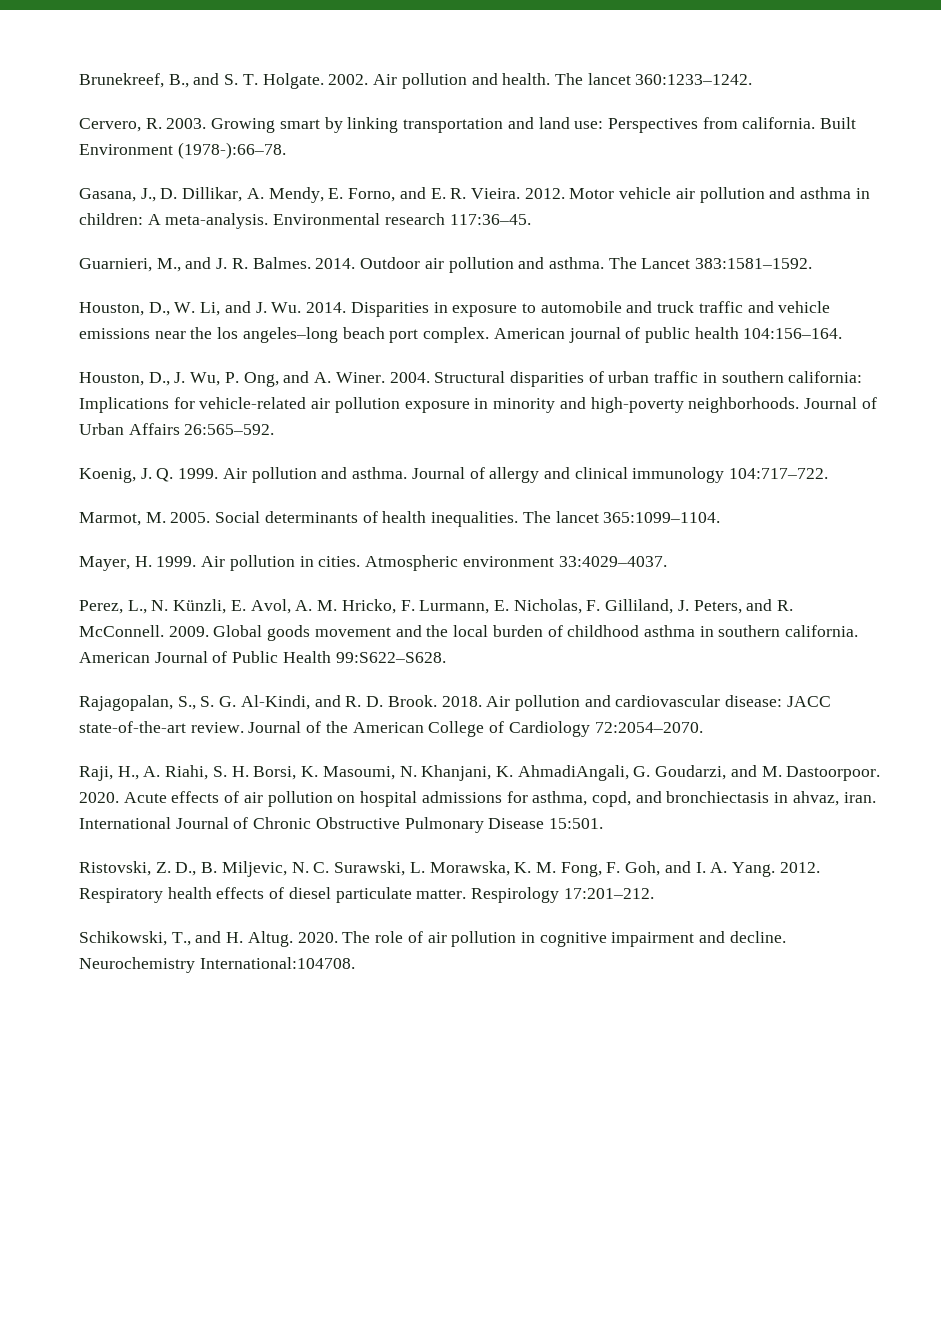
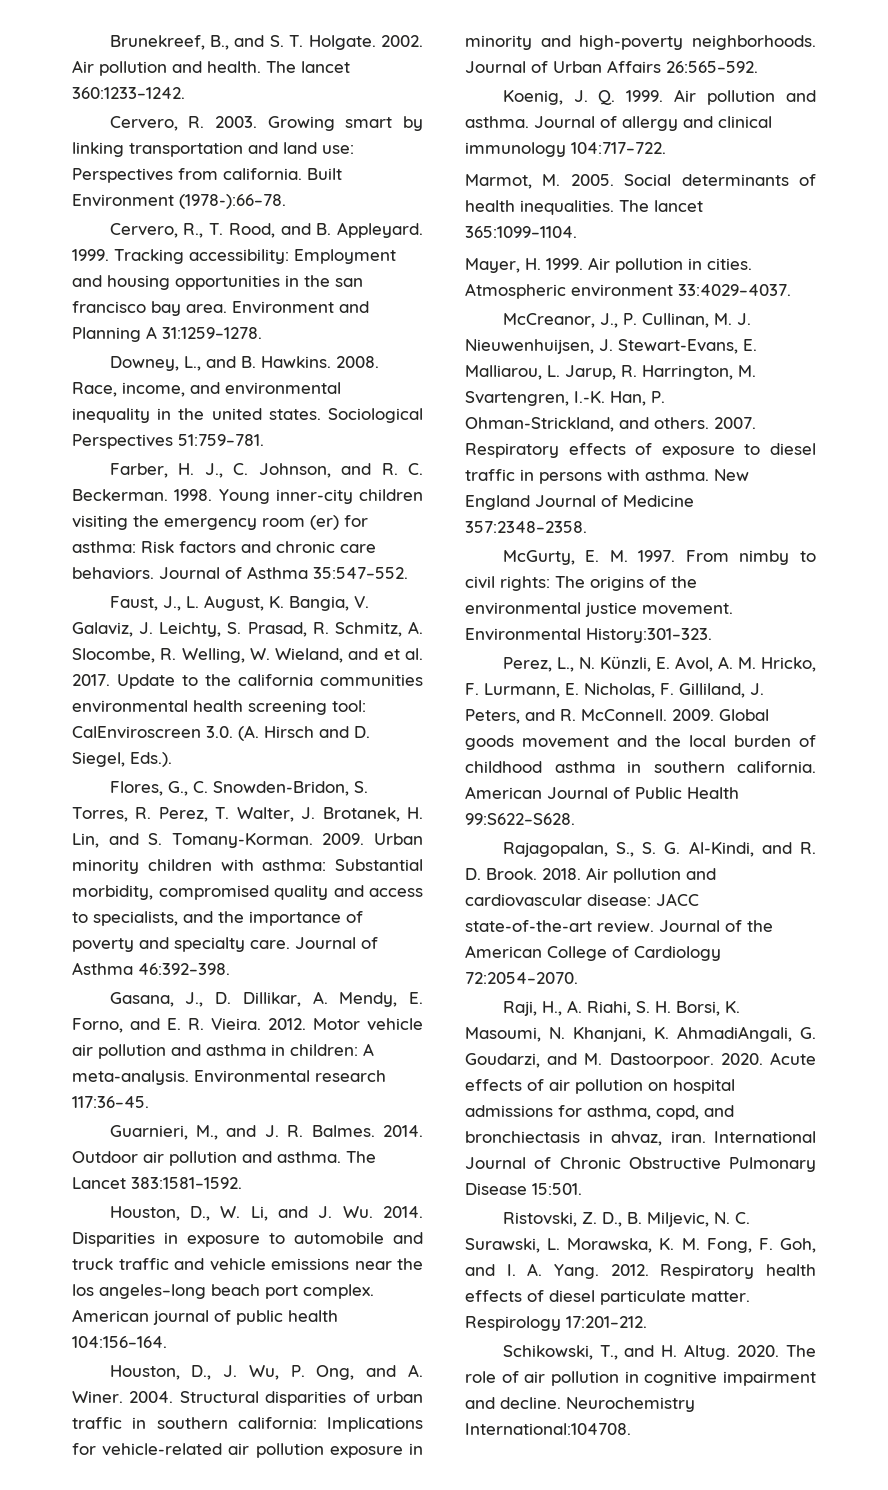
+ Cervero, R., T. Rood, and B. Appleyard. 1999. Tracking accessibility: Employment and housing opportunities in the san francisco bay area. Environment and Planning A 31:1259–1278.
+ Downey, L., and B. Hawkins. 2008. Race, income, and environmental inequality in the united states. Sociological Perspectives 51:759–781.
+ Farber, H. J., C. Johnson, and R. C. Beckerman. 1998. Young inner-city children visiting the emergency room (er) for asthma: Risk factors and chronic care behaviors. Journal of Asthma 35:547–552.
+ Faust, J., L. August, K. Bangia, V. Galaviz, J. Leichty, S. Prasad, R. Schmitz, A. Slocombe, R. Welling, W. Wieland, and et al. 2017. Update to the california communities environmental health screening tool: CalEnviroscreen 3.0. (A. Hirsch and D. Siegel, Eds.).
+ Flores, G., C. Snowden-Bridon, S. Torres, R. Perez, T. Walter, J. Brotanek, H. Lin, and S. Tomany-Korman. 2009. Urban minority children with asthma: Substantial morbidity, compromised quality and access to specialists, and the importance of poverty and specialty care. Journal of Asthma 46:392–398.
+ McCreanor, J., P. Cullinan, M. J. Nieuwenhuijsen, J. Stewart-Evans, E. Malliarou, L. Jarup, R. Harrington, M. Svartengren, I.-K. Han, P. Ohman-Strickland, and others. 2007. Respiratory effects of exposure to diesel traffic in persons with asthma. New England Journal of Medicine 357:2348–2358.
+ McGurty, E. M. 1997. From nimby to civil rights: The origins of the environmental justice movement. Environmental History:301–323.

